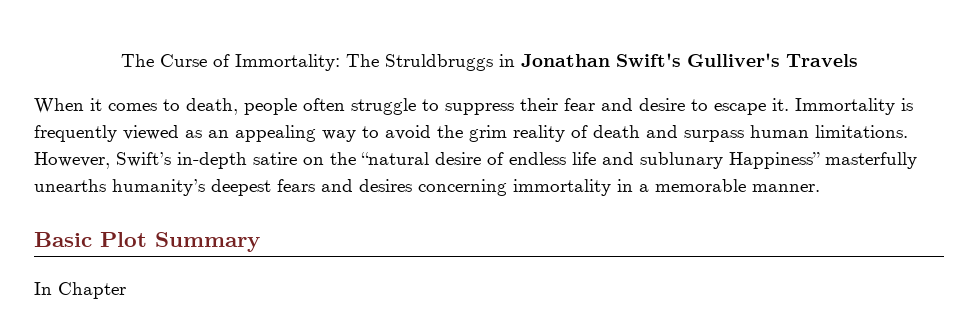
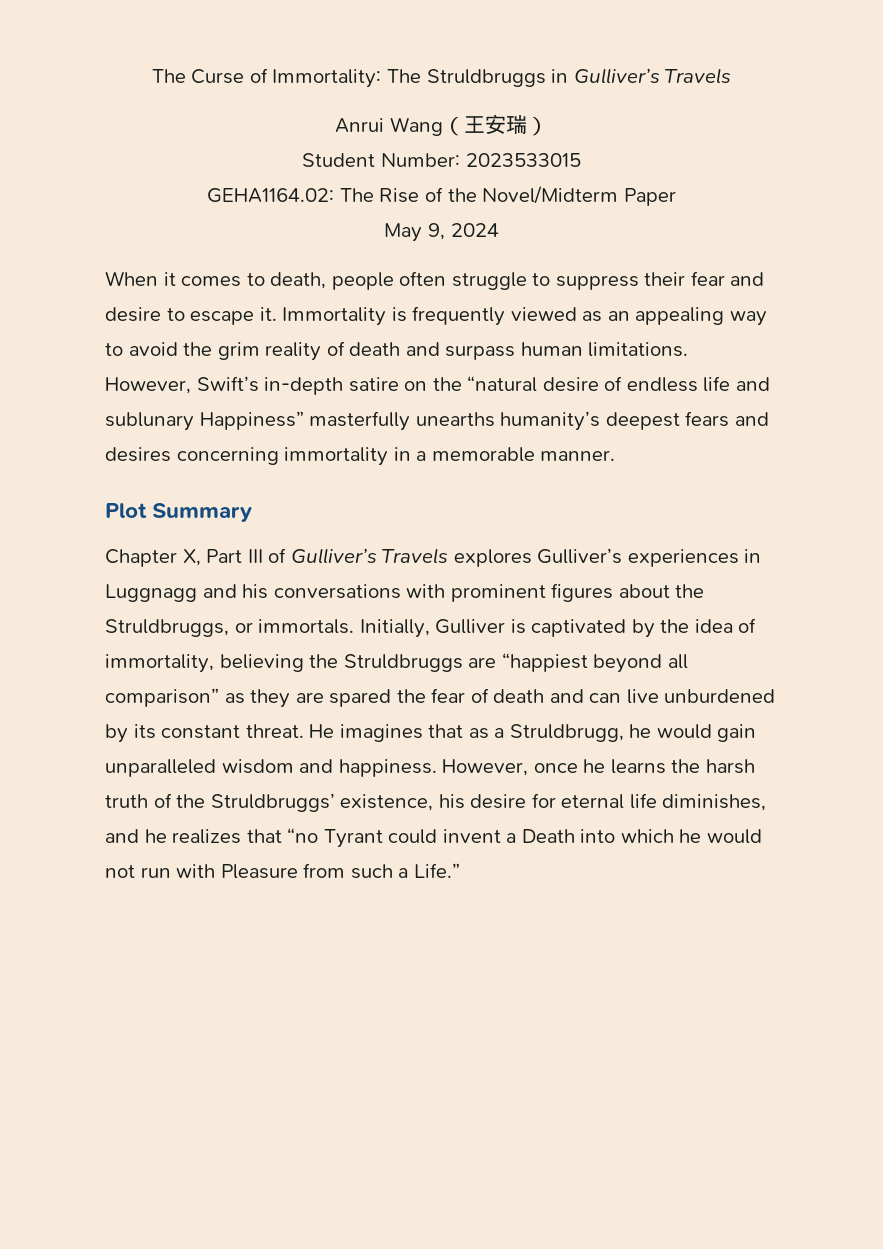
- The Curse of Immortality: The Struldbruggs in Jonathan Swift's Gulliver's Travels
+ The Curse of Immortality: The Struldbruggs in Gulliver’s Travels
+ Anrui Wang（王安瑞）
+ Student Number: 2023533015
+ GEHA1164.02: The Rise of the Novel/Midterm Paper
+ May 9, 2024
- Basic Plot Summary
+ Plot Summary
- In Chapter
+ Chapter X, Part III of Gulliver’s Travels explores Gulliver’s experiences in Luggnagg and his conversations with prominent figures about the Struldbruggs, or immortals. Initially, Gulliver is captivated by the idea of immortality, believing the Struldbruggs are “happiest beyond all comparison” as they are spared the fear of death and can live unburdened by its constant threat. He imagines that as a Struldbrugg, he would gain unparalleled wisdom and happiness. However, once he learns the harsh truth of the Struldbruggs’ existence, his desire for eternal life diminishes, and he realizes that “no Tyrant could invent a Death into which he would not run with Pleasure from such a Life.”

